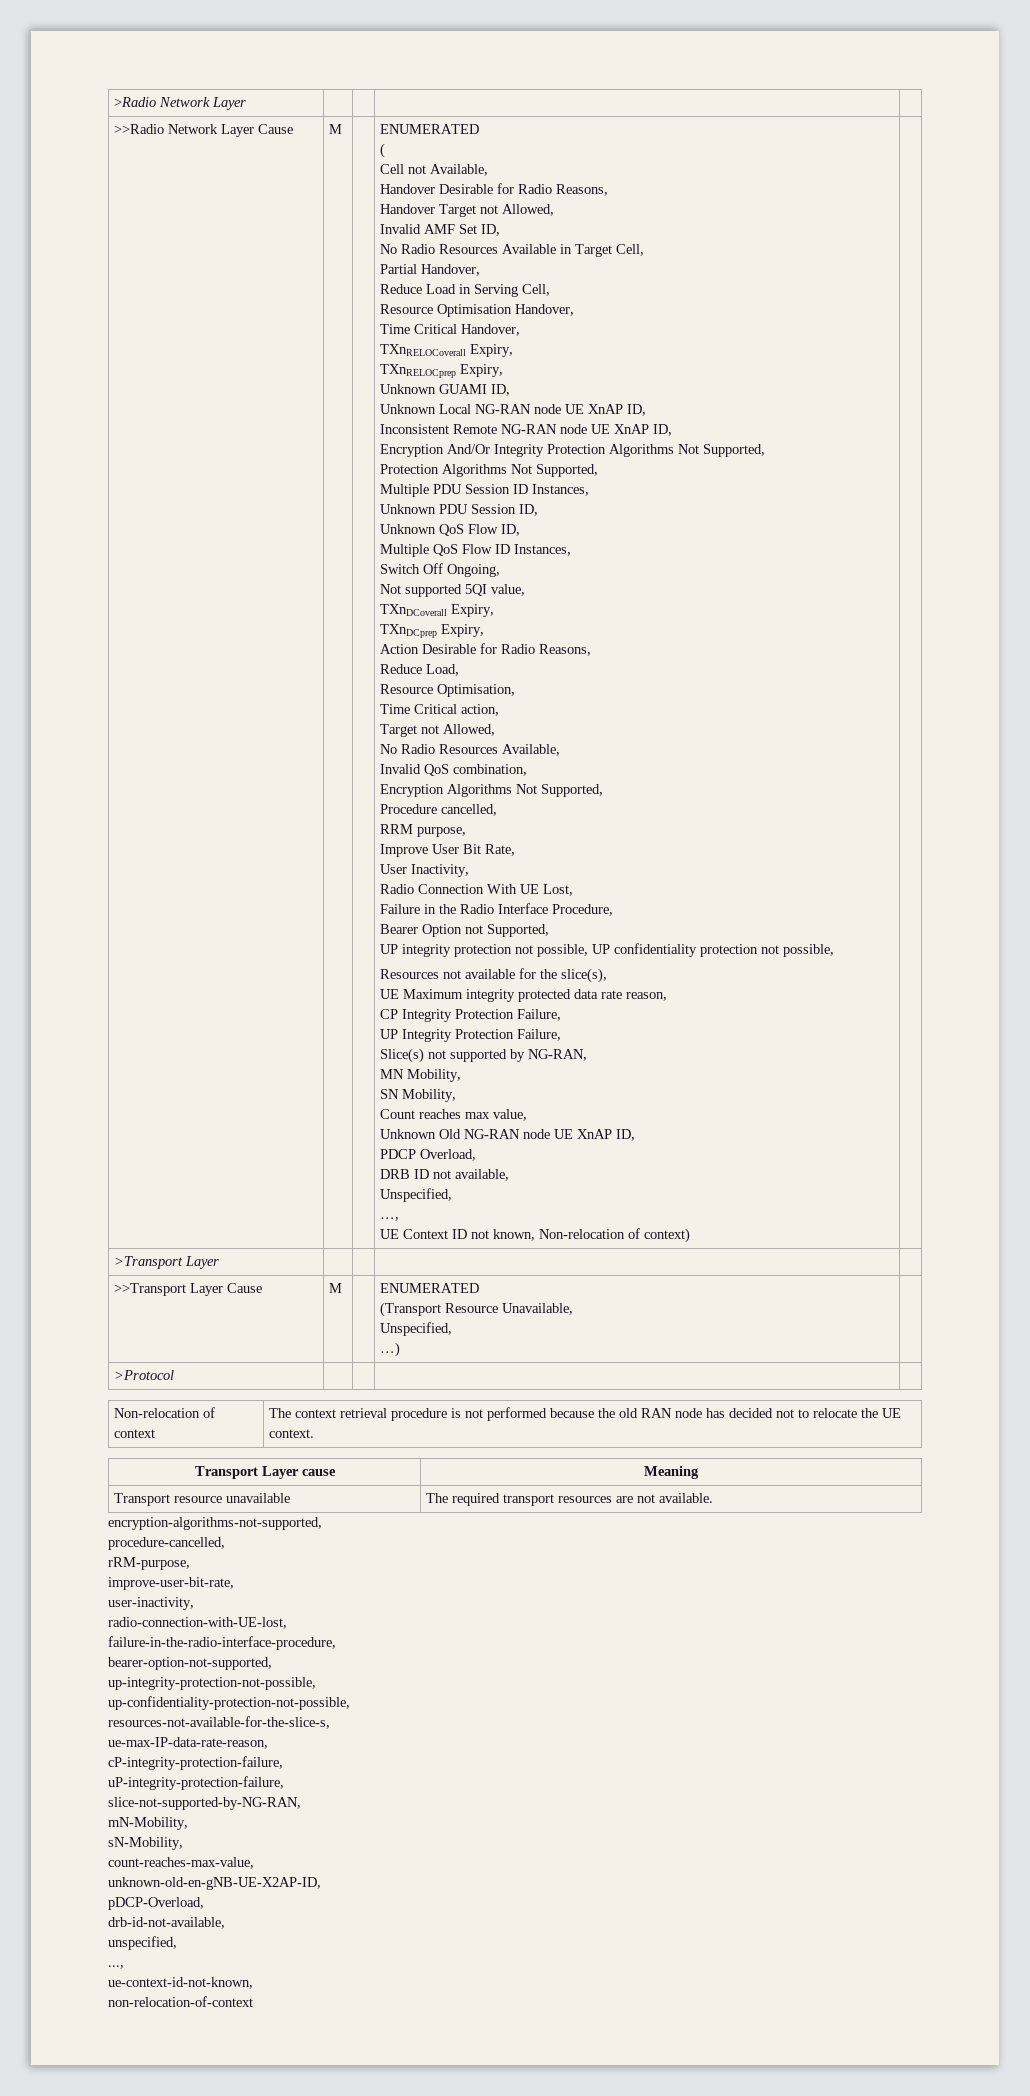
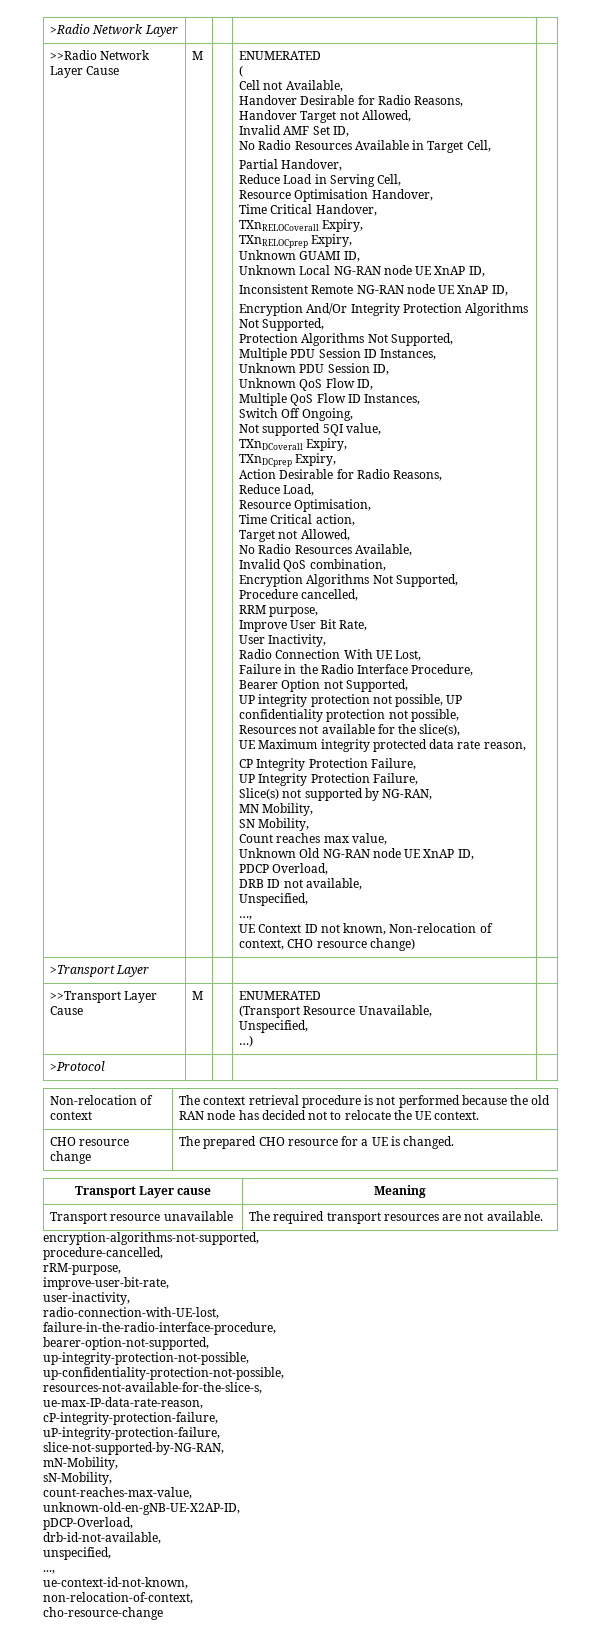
- UE Context ID not known, Non-relocation of context)
+ UE Context ID not known, Non-relocation of context, CHO resource change)
+ CHO resource change | The prepared CHO resource for a UE is changed.
- non-relocation-of-context
+ non-relocation-of-context,
+ cho-resource-change

